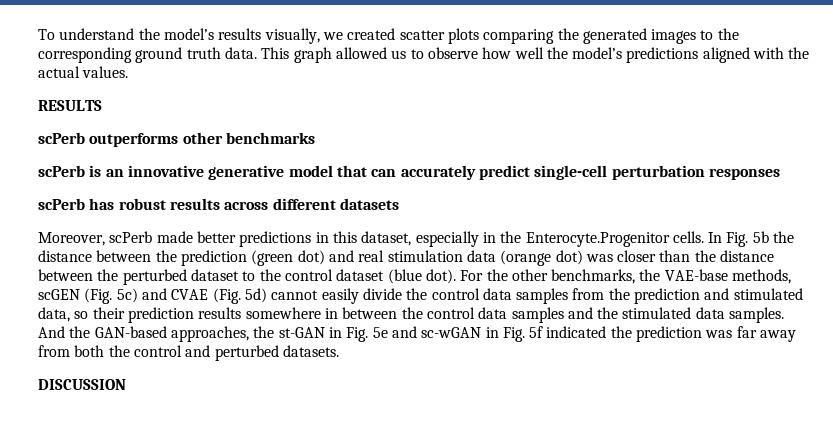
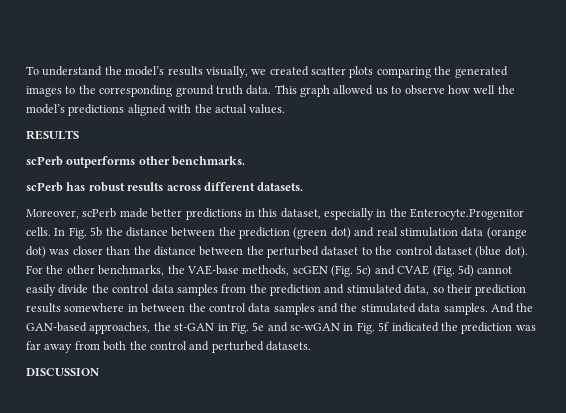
- scPerb outperforms other benchmarks
- scPerb is an innovative generative model that can accurately predict single-cell perturbation responses
+ scPerb outperforms other benchmarks.
- scPerb has robust results across different datasets
+ scPerb has robust results across different datasets.

